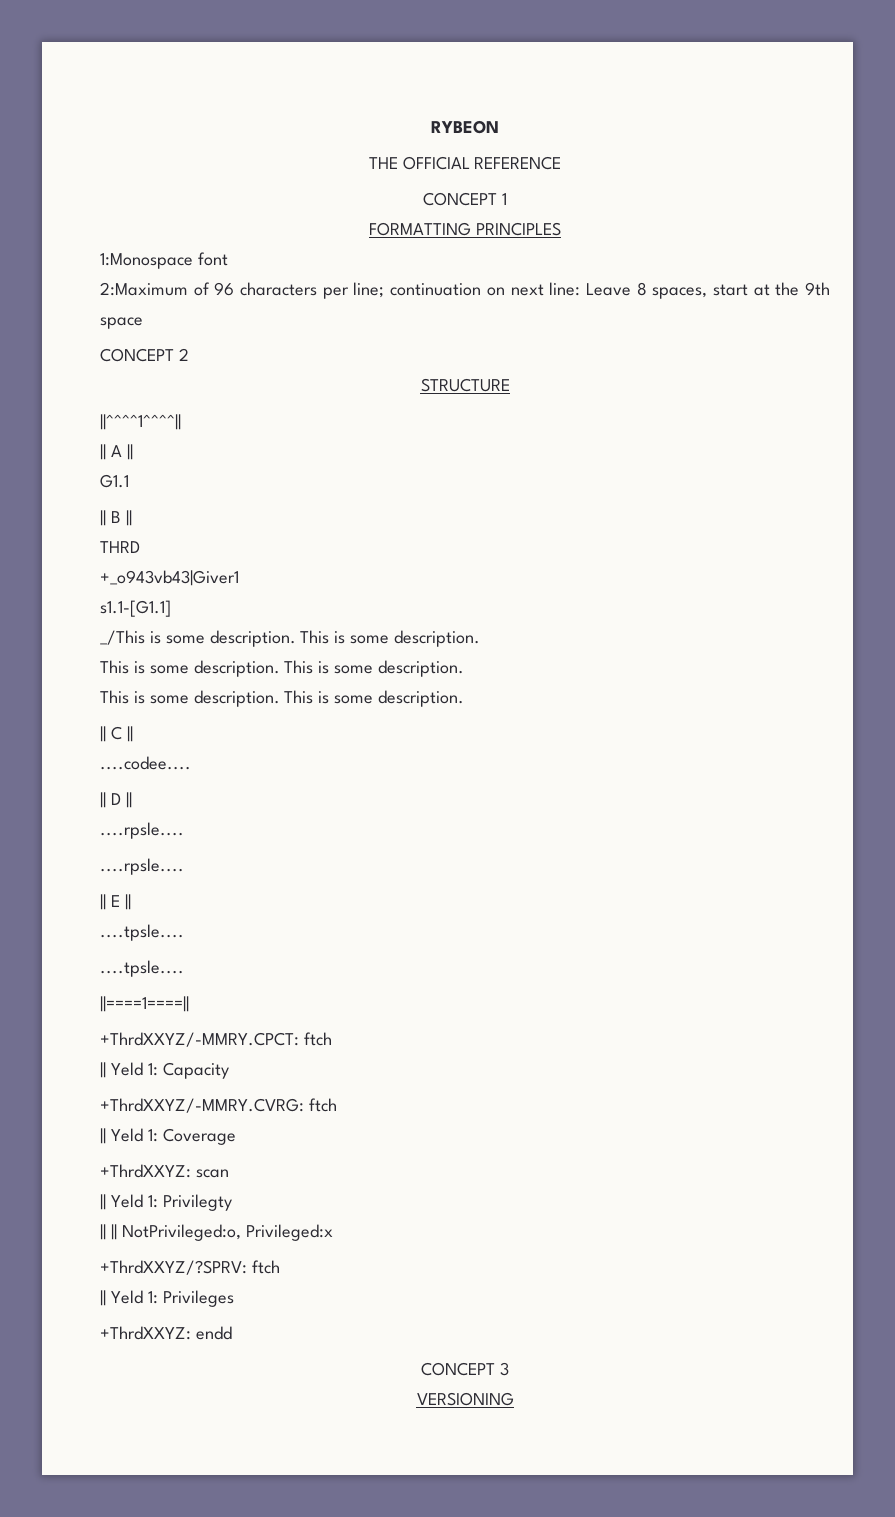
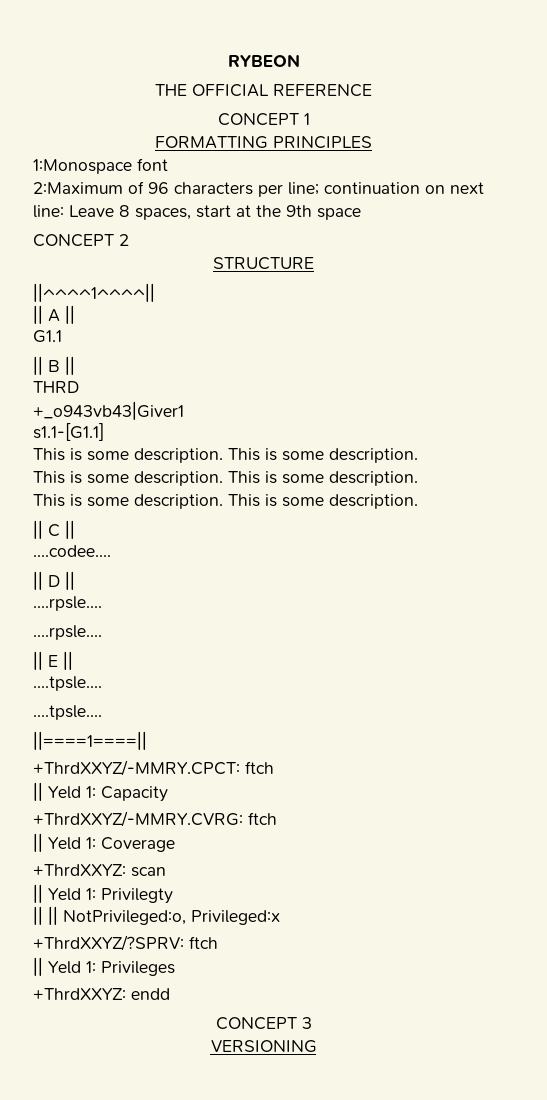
  s1.1-[G1.1]
- _/This is some description.
+ This is some description.

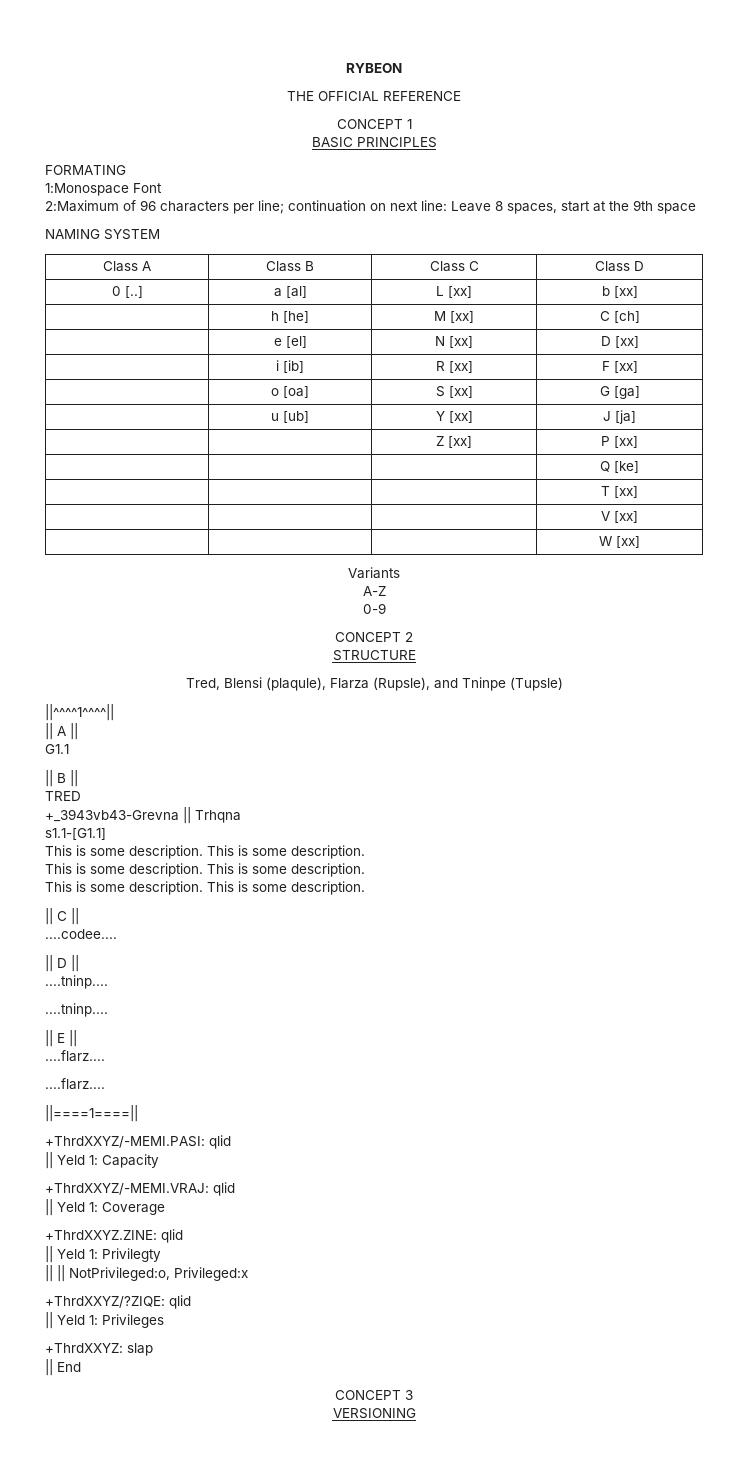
- FORMATTING PRINCIPLES
+ BASIC PRINCIPLES
+ FORMATING
- 1:Monospace font
+ 1:Monospace Font
+ NAMING SYSTEM
+ Class A | Class B | Class C | Class D
+ 0 [..] | a [al] | L [xx] | b [xx]
+ | h [he] | M [xx] | C [ch]
+ | e [el] | N [xx] | D [xx]
+ | i [ib] | R [xx] | F [xx]
+ | o [oa] | S [xx] | G [ga]
+ | u [ub] | Y [xx] | J [ja]
+ | | Z [xx] | P [xx]
+ | | | Q [ke]
+ | | | T [xx]
+ | | | V [xx]
+ | | | W [xx]
+ Variants
+ A-Z
+ 0-9
  CONCEPT 2
  STRUCTURE
+ Tred, Blensi (plaqule), Flarza (Rupsle), and Tninpe (Tupsle)
- THRD
- +_o943vb43|Giver1
+ TRED
+ +_3943vb43-Grevna || Trhqna
  || D ||
- ....rpsle....
- ....rpsle....
+ ....tninp....
+ ....tninp....
  || E ||
- ....tpsle....
- ....tpsle....
+ ....flarz....
+ ....flarz....
- +ThrdXXYZ/-MMRY.CPCT: ftch
+ +ThrdXXYZ/-MEMI.PASI: qlid
- +ThrdXXYZ/-MMRY.CVRG: ftch
+ +ThrdXXYZ/-MEMI.VRAJ: qlid
- +ThrdXXYZ: scan
+ +ThrdXXYZ.ZINE: qlid
- +ThrdXXYZ/?SPRV: ftch
+ +ThrdXXYZ/?ZIQE: qlid
- +ThrdXXYZ: endd
+ +ThrdXXYZ: slap
+ || End

